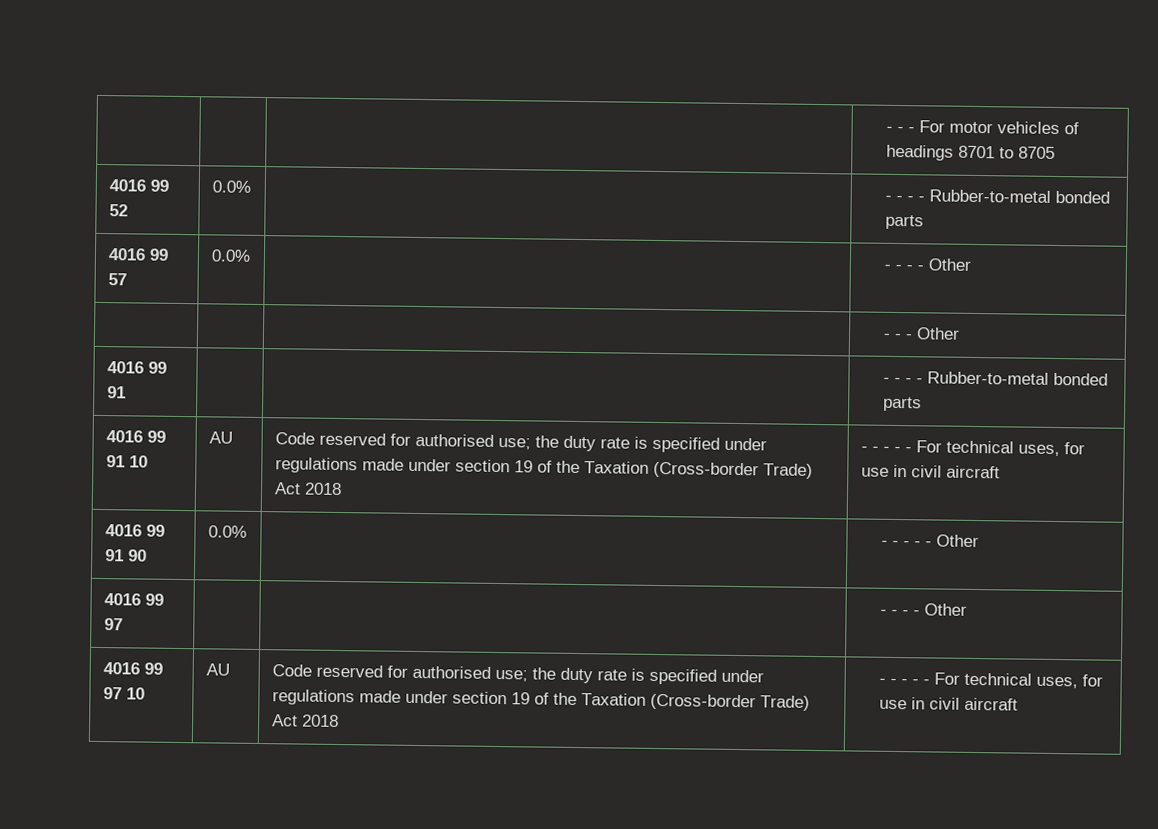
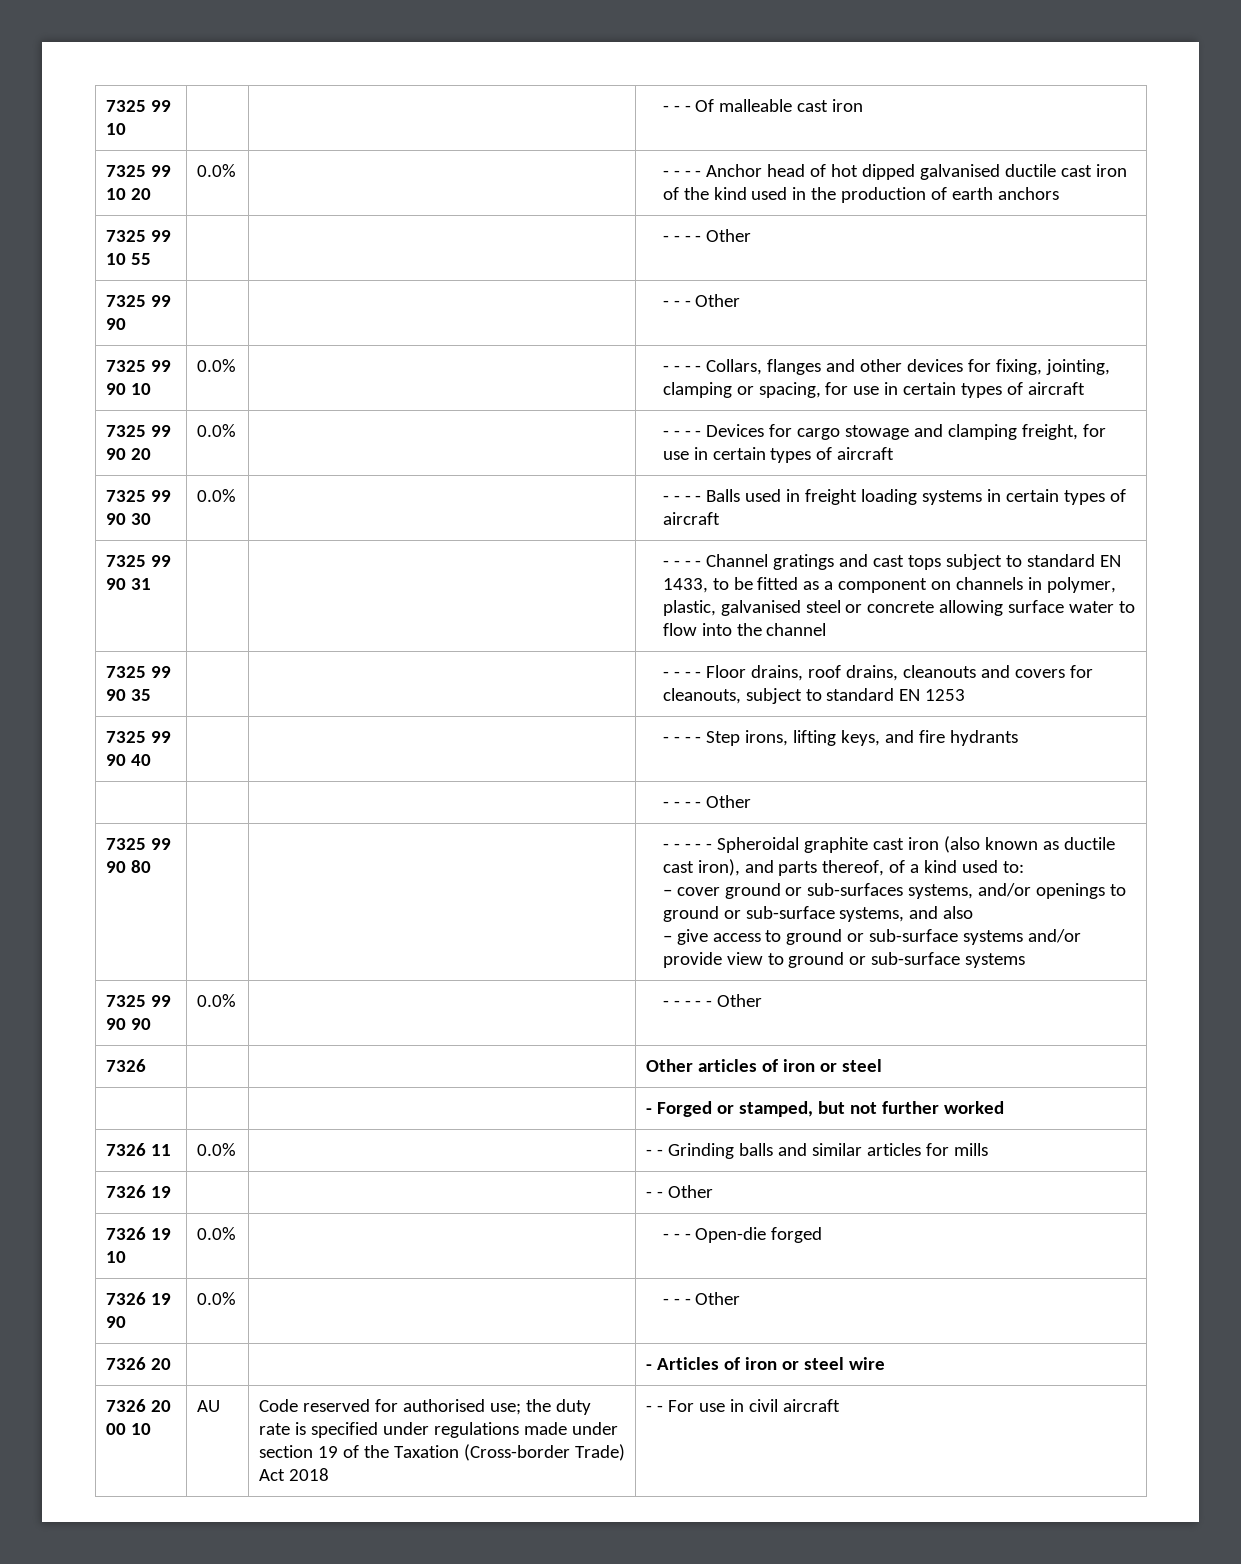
- | | | - - - For motor vehicles of headings 8701 to 8705
- 4016 99 52 | 0.0% | | - - - - Rubber-to-metal bonded parts
- 4016 99 57 | 0.0% | | - - - - Other
- | | | - - - Other
- 4016 99 91 | | | - - - - Rubber-to-metal bonded parts
- 4016 99 91 10 | AU | Code reserved for authorised use; the duty rate is specified under regulations made under section 19 of the Taxation (Cross-border Trade) Act 2018 | - - - - - For technical uses, for use in civil aircraft
- 4016 99 91 90 | 0.0% | | - - - - - Other
- 4016 99 97 | | | - - - - Other
- 4016 99 97 10 | AU | Code reserved for authorised use; the duty rate is specified under regulations made under section 19 of the Taxation (Cross-border Trade) Act 2018 | - - - - - For technical uses, for use in civil aircraft
+ 7325 99 10 | | | - - - Of malleable cast iron
+ 7325 99 10 20 | 0.0% | | - - - - Anchor head of hot dipped galvanised ductile cast iron of the kind used in the production of earth anchors
+ 7325 99 10 55 | | | - - - - Other
+ 7325 99 90 | | | - - - Other
+ 7325 99 90 10 | 0.0% | | - - - - Collars, flanges and other devices for fixing, jointing, clamping or spacing, for use in certain types of aircraft
+ 7325 99 90 20 | 0.0% | | - - - - Devices for cargo stowage and clamping freight, for use in certain types of aircraft
+ 7325 99 90 30 | 0.0% | | - - - - Balls used in freight loading systems in certain types of aircraft
+ 7325 99 90 31 | | | - - - - Channel gratings and cast tops subject to standard EN 1433, to be fitted as a component on channels in polymer, plastic, galvanised steel or concrete allowing surface water to flow into the channel
+ 7325 99 90 35 | | | - - - - Floor drains, roof drains, cleanouts and covers for cleanouts, subject to standard EN 1253
+ 7325 99 90 40 | | | - - - - Step irons, lifting keys, and fire hydrants
+ | | | - - - - Other
+ 7325 99 90 80 | | | - - - - - Spheroidal graphite cast iron (also known as ductile cast iron), and parts thereof, of a kind used to:
+ – cover ground or sub-surfaces systems, and/or openings to ground or sub-surface systems, and also
+ – give access to ground or sub-surface systems and/or provide view to ground or sub-surface systems
+ 7325 99 90 90 | 0.0% | | - - - - - Other
+ 7326 | | | Other articles of iron or steel
+ | | | - Forged or stamped, but not further worked
+ 7326 11 | 0.0% | | - - Grinding balls and similar articles for mills
+ 7326 19 | | | - - Other
+ 7326 19 10 | 0.0% | | - - - Open-die forged
+ 7326 19 90 | 0.0% | | - - - Other
+ 7326 20 | | | - Articles of iron or steel wire
+ 7326 20 00 10 | AU | Code reserved for authorised use; the duty rate is specified under regulations made under section 19 of the Taxation (Cross-border Trade) Act 2018 | - - For use in civil aircraft

